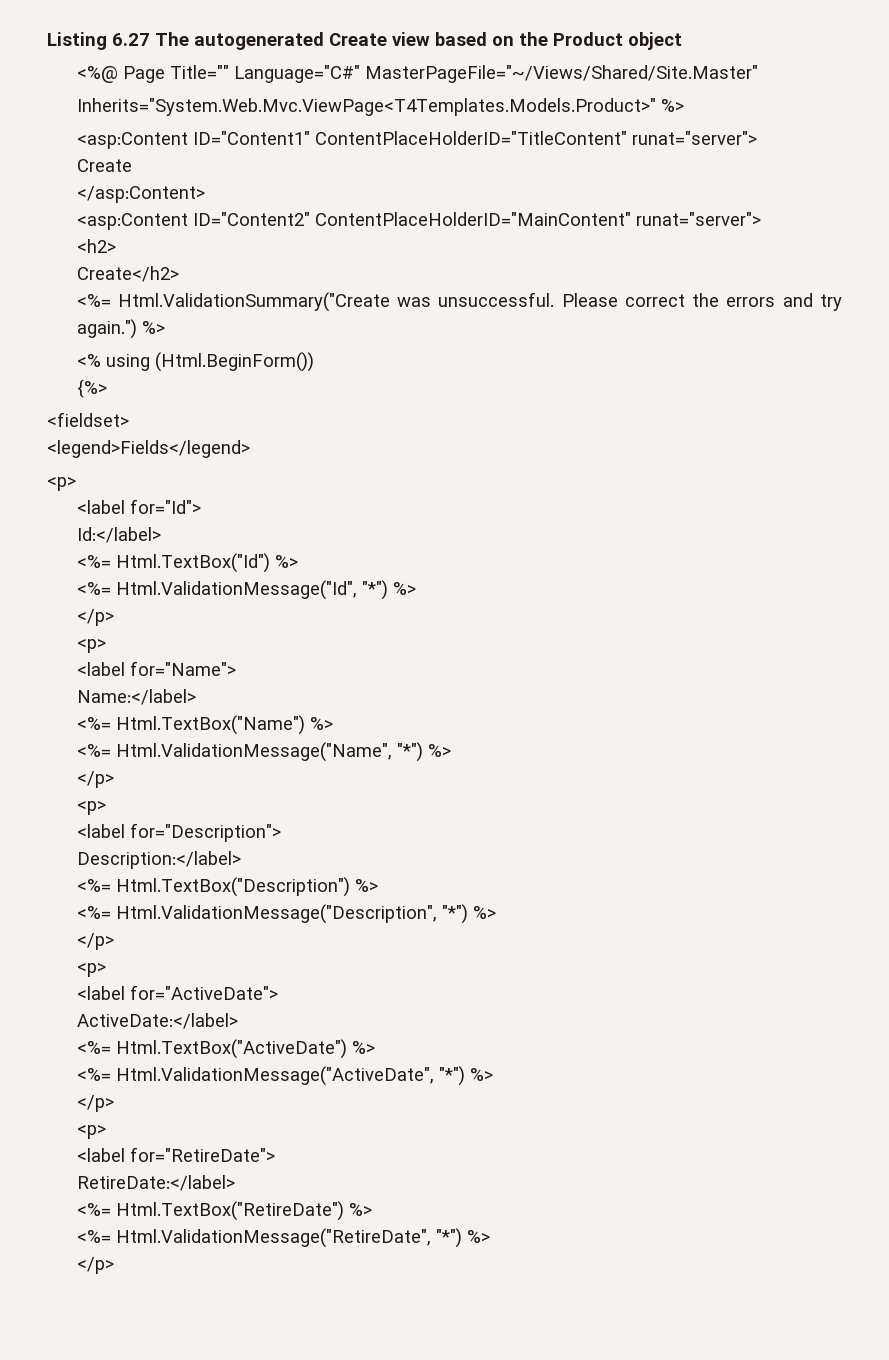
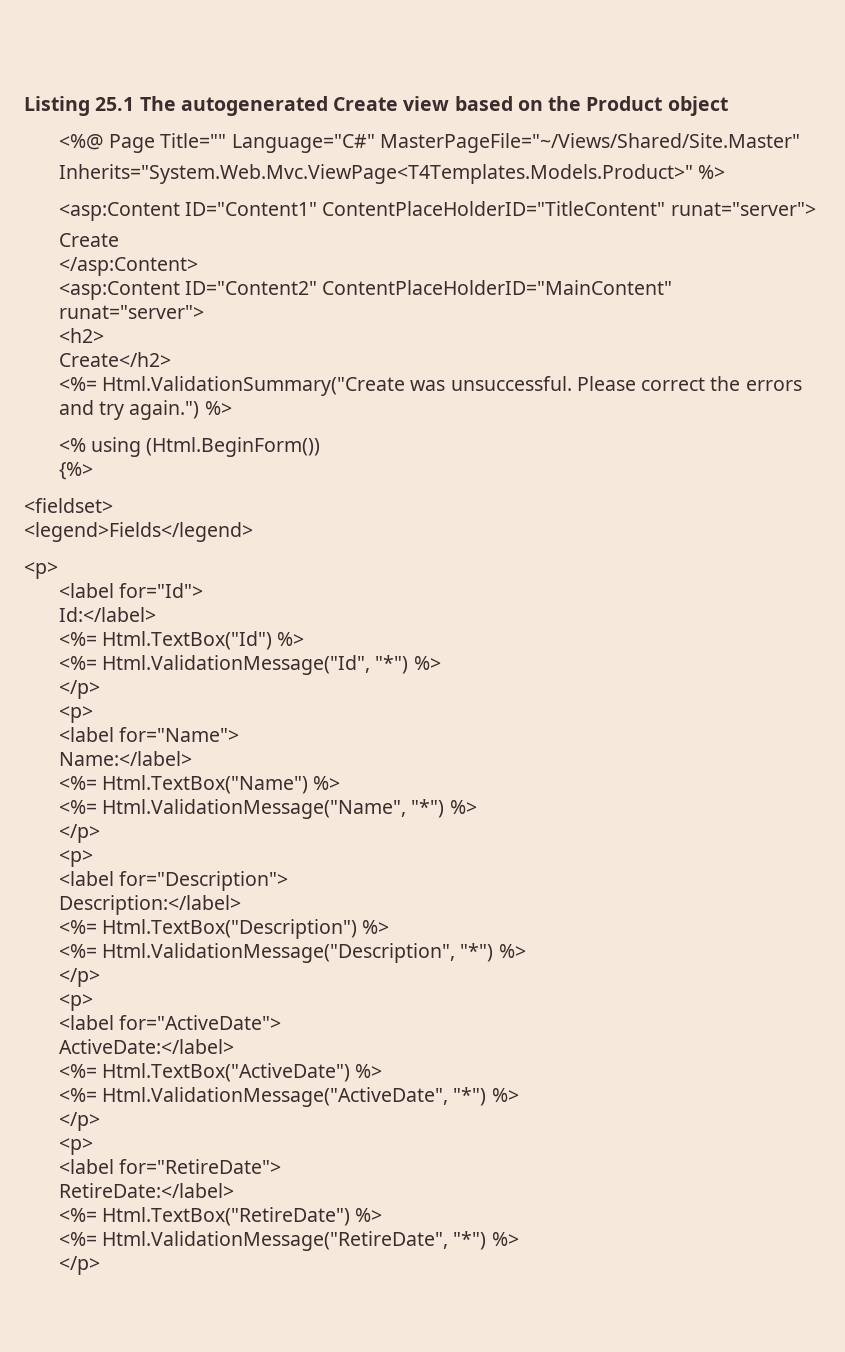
- Listing 6.27 The autogenerated Create view based on the Product object
+ Listing 25.1 The autogenerated Create view based on the Product object

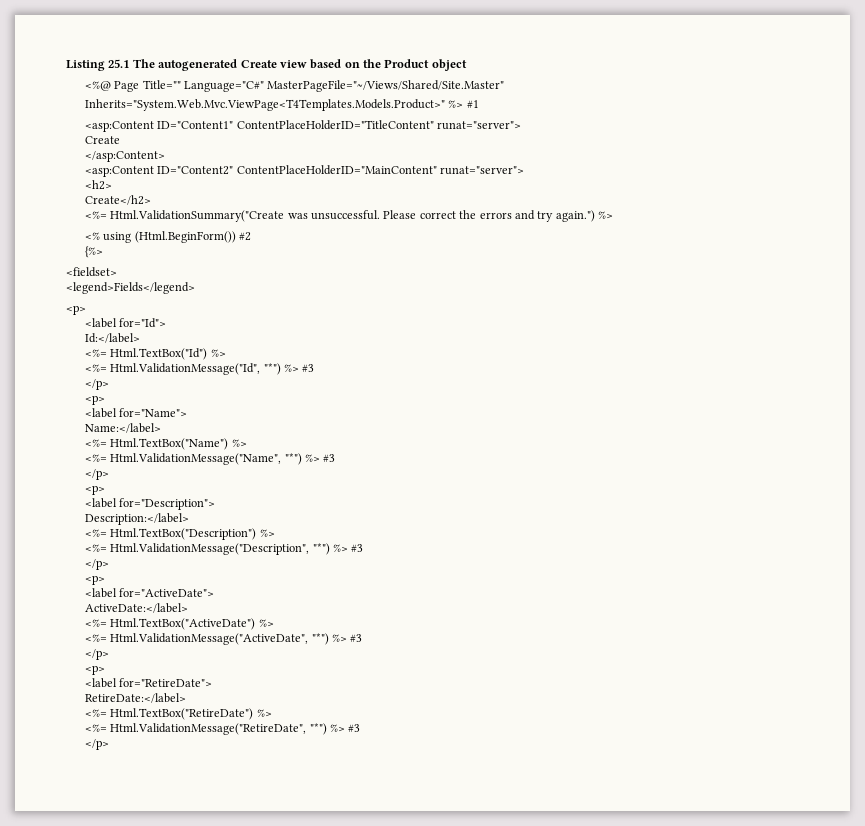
- Inherits="System.Web.Mvc.ViewPage<T4Templates.Models.Product>" %>
+ Inherits="System.Web.Mvc.ViewPage<T4Templates.Models.Product>" %> #1
- <% using (Html.BeginForm())
+ <% using (Html.BeginForm()) #2
- <%= Html.ValidationMessage("Id", "*") %>
+ <%= Html.ValidationMessage("Id", "*") %> #3
- <%= Html.ValidationMessage("Name", "*") %>
+ <%= Html.ValidationMessage("Name", "*") %> #3
- <%= Html.ValidationMessage("Description", "*") %>
+ <%= Html.ValidationMessage("Description", "*") %> #3
- <%= Html.ValidationMessage("ActiveDate", "*") %>
+ <%= Html.ValidationMessage("ActiveDate", "*") %> #3
- <%= Html.ValidationMessage("RetireDate", "*") %>
+ <%= Html.ValidationMessage("RetireDate", "*") %> #3

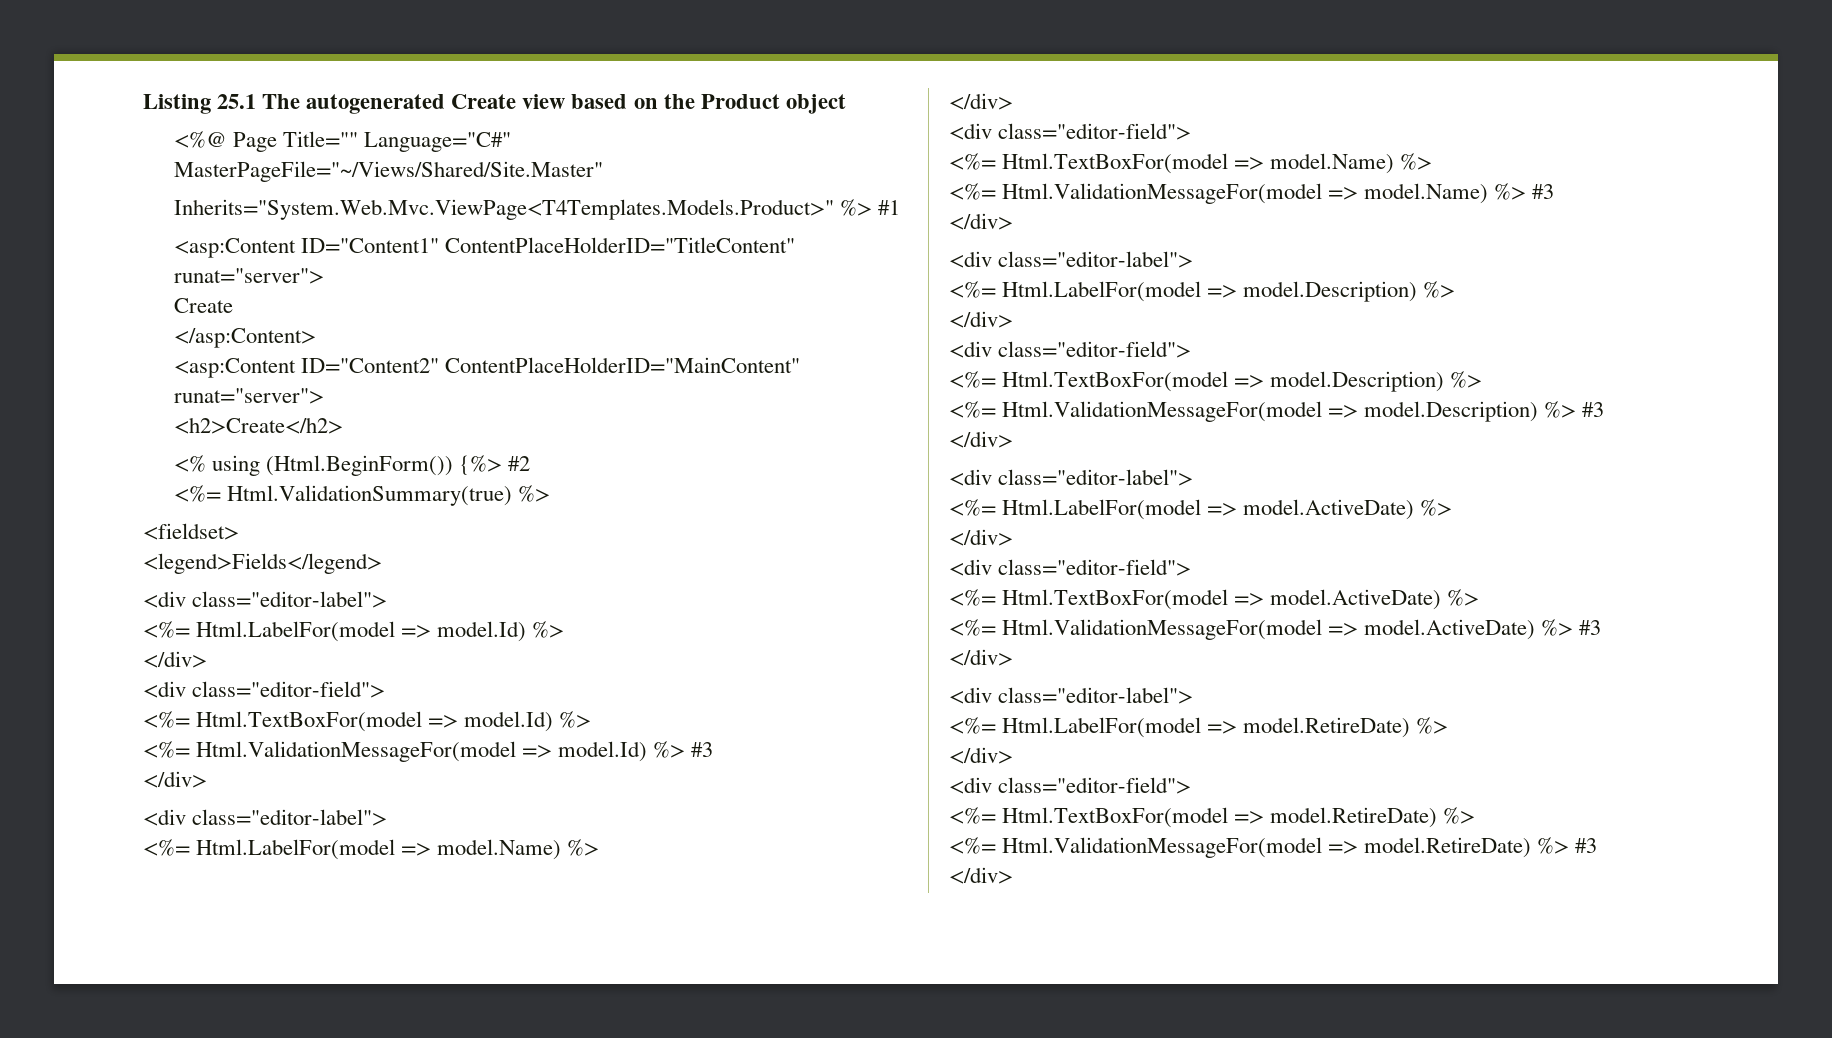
- <h2>
- Create</h2>
- <%= Html.ValidationSummary("Create was unsuccessful. Please correct the errors and try again.") %>
+ <h2>Create</h2>
- <% using (Html.BeginForm()) #2
+ <% using (Html.BeginForm()) {%> #2
- {%>
+ <%= Html.ValidationSummary(true) %>
  <legend>Fields</legend>
- <p>
- <label for="Id">
- Id:</label>
- <%= Html.TextBox("Id") %>
- <%= Html.ValidationMessage("Id", "*") %> #3
- </p>
- <p>
- <label for="Name">
- Name:</label>
- <%= Html.TextBox("Name") %>
- <%= Html.ValidationMessage("Name", "*") %> #3
- </p>
- <p>
- <label for="Description">
- Description:</label>
- <%= Html.TextBox("Description") %>
- <%= Html.ValidationMessage("Description", "*") %> #3
- </p>
- <p>
- <label for="ActiveDate">
- ActiveDate:</label>
- <%= Html.TextBox("ActiveDate") %>
- <%= Html.ValidationMessage("ActiveDate", "*") %> #3
- </p>
- <p>
- <label for="RetireDate">
- RetireDate:</label>
- <%= Html.TextBox("RetireDate") %>
- <%= Html.ValidationMessage("RetireDate", "*") %> #3
- </p>
+ <div class="editor-label">
+ <%= Html.LabelFor(model => model.Id) %>
+ </div>
+ <div class="editor-field">
+ <%= Html.TextBoxFor(model => model.Id) %>
+ <%= Html.ValidationMessageFor(model => model.Id) %> #3
+ </div>
+ <div class="editor-label">
+ <%= Html.LabelFor(model => model.Name) %>
+ </div>
+ <div class="editor-field">
+ <%= Html.TextBoxFor(model => model.Name) %>
+ <%= Html.ValidationMessageFor(model => model.Name) %> #3
+ </div>
+ <div class="editor-label">
+ <%= Html.LabelFor(model => model.Description) %>
+ </div>
+ <div class="editor-field">
+ <%= Html.TextBoxFor(model => model.Description) %>
+ <%= Html.ValidationMessageFor(model => model.Description) %> #3
+ </div>
+ <div class="editor-label">
+ <%= Html.LabelFor(model => model.ActiveDate) %>
+ </div>
+ <div class="editor-field">
+ <%= Html.TextBoxFor(model => model.ActiveDate) %>
+ <%= Html.ValidationMessageFor(model => model.ActiveDate) %> #3
+ </div>
+ <div class="editor-label">
+ <%= Html.LabelFor(model => model.RetireDate) %>
+ </div>
+ <div class="editor-field">
+ <%= Html.TextBoxFor(model => model.RetireDate) %>
+ <%= Html.ValidationMessageFor(model => model.RetireDate) %> #3
+ </div>

